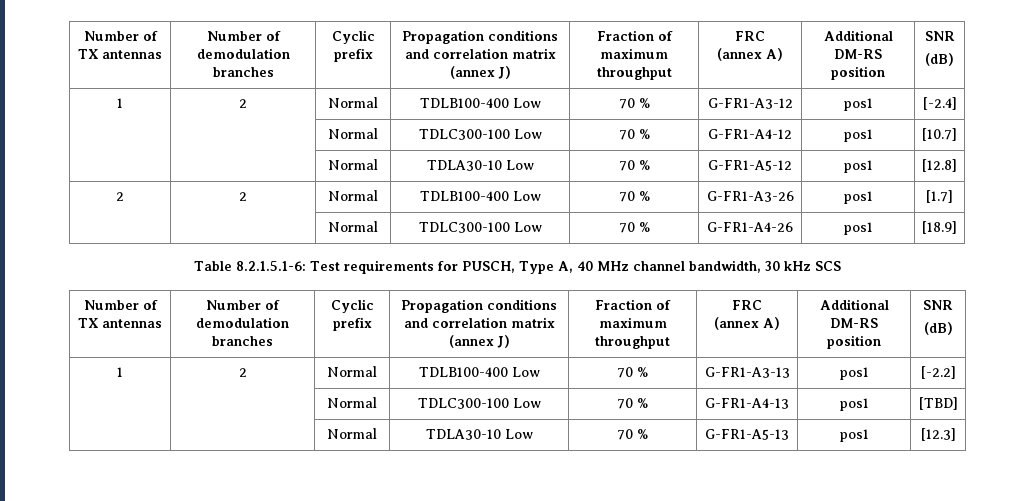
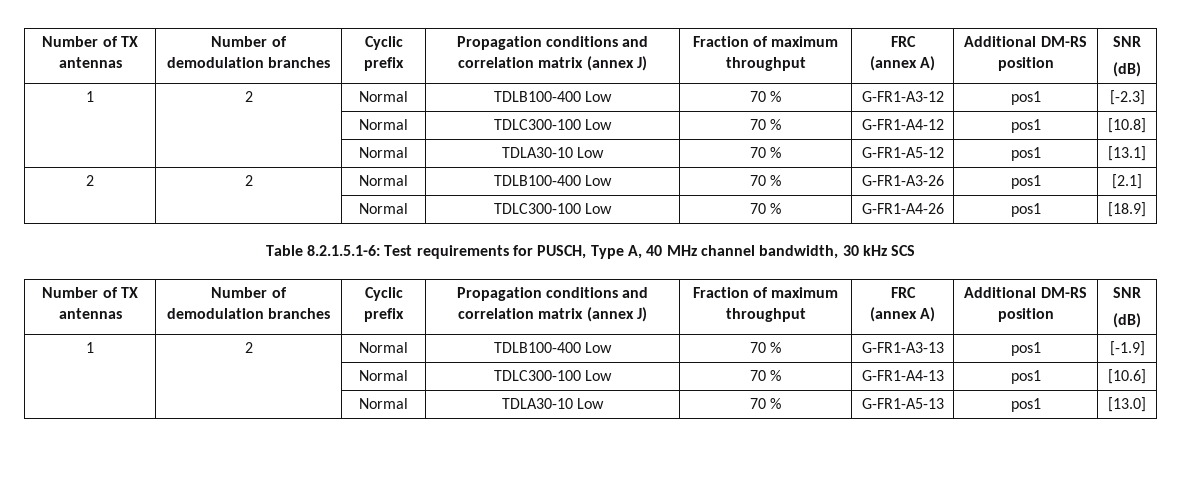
- 1 | 2 | Normal | TDLB100-400 Low | 70 % | G-FR1-A3-12 | pos1 | [-2.4]
+ 1 | 2 | Normal | TDLB100-400 Low | 70 % | G-FR1-A3-12 | pos1 | [-2.3]
- | | Normal | TDLC300-100 Low | 70 % | G-FR1-A4-12 | pos1 | [10.7]
+ | | Normal | TDLC300-100 Low | 70 % | G-FR1-A4-12 | pos1 | [10.8]
- | | Normal | TDLA30-10 Low | 70 % | G-FR1-A5-12 | pos1 | [12.8]
+ | | Normal | TDLA30-10 Low | 70 % | G-FR1-A5-12 | pos1 | [13.1]
- 2 | 2 | Normal | TDLB100-400 Low | 70 % | G-FR1-A3-26 | pos1 | [1.7]
+ 2 | 2 | Normal | TDLB100-400 Low | 70 % | G-FR1-A3-26 | pos1 | [2.1]
- 1 | 2 | Normal | TDLB100-400 Low | 70 % | G-FR1-A3-13 | pos1 | [-2.2]
+ 1 | 2 | Normal | TDLB100-400 Low | 70 % | G-FR1-A3-13 | pos1 | [-1.9]
- | | Normal | TDLC300-100 Low | 70 % | G-FR1-A4-13 | pos1 | [TBD]
+ | | Normal | TDLC300-100 Low | 70 % | G-FR1-A4-13 | pos1 | [10.6]
- | | Normal | TDLA30-10 Low | 70 % | G-FR1-A5-13 | pos1 | [12.3]
+ | | Normal | TDLA30-10 Low | 70 % | G-FR1-A5-13 | pos1 | [13.0]

